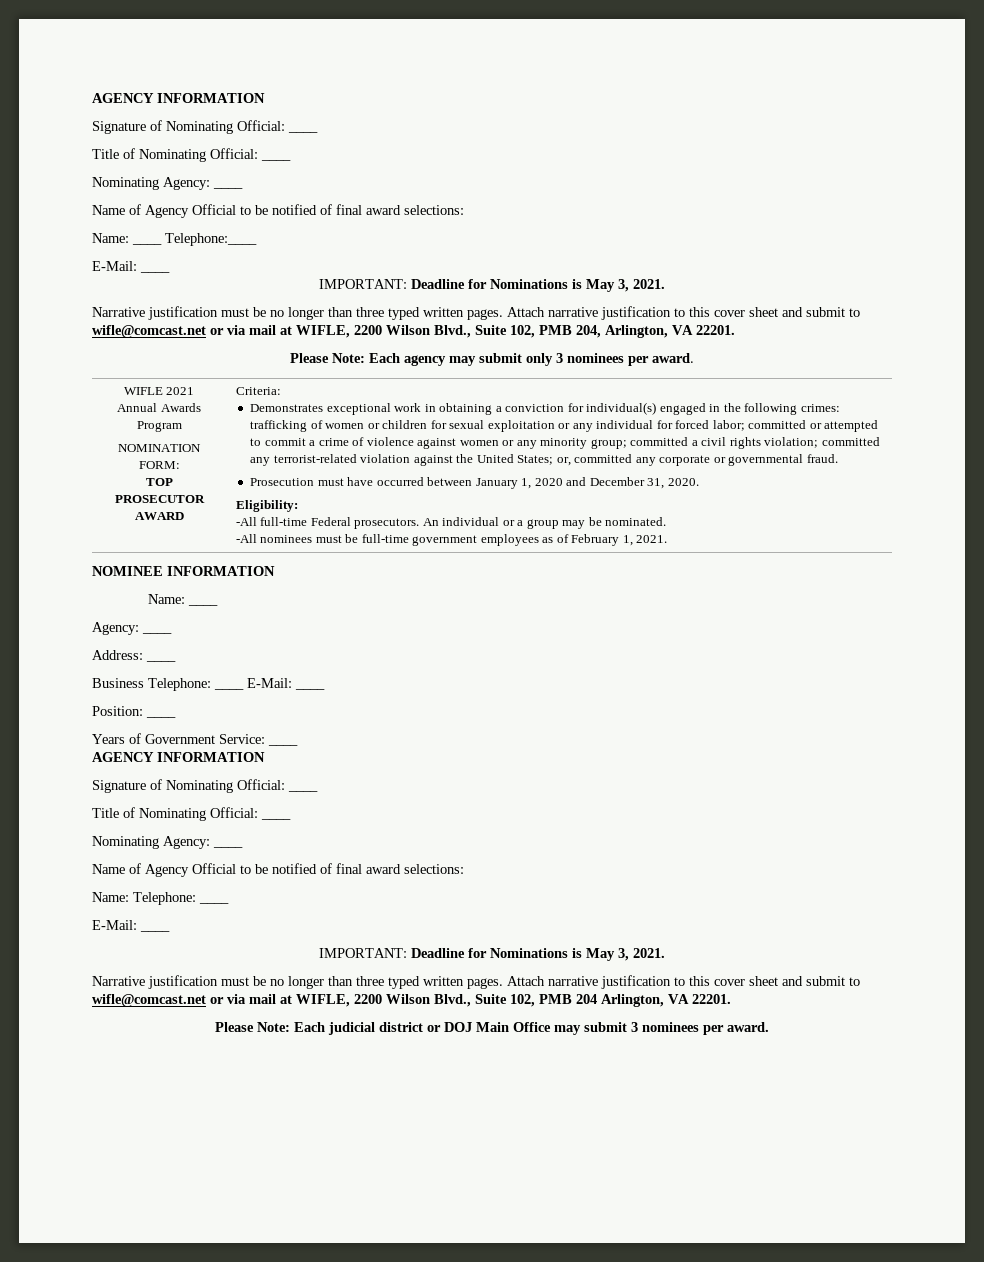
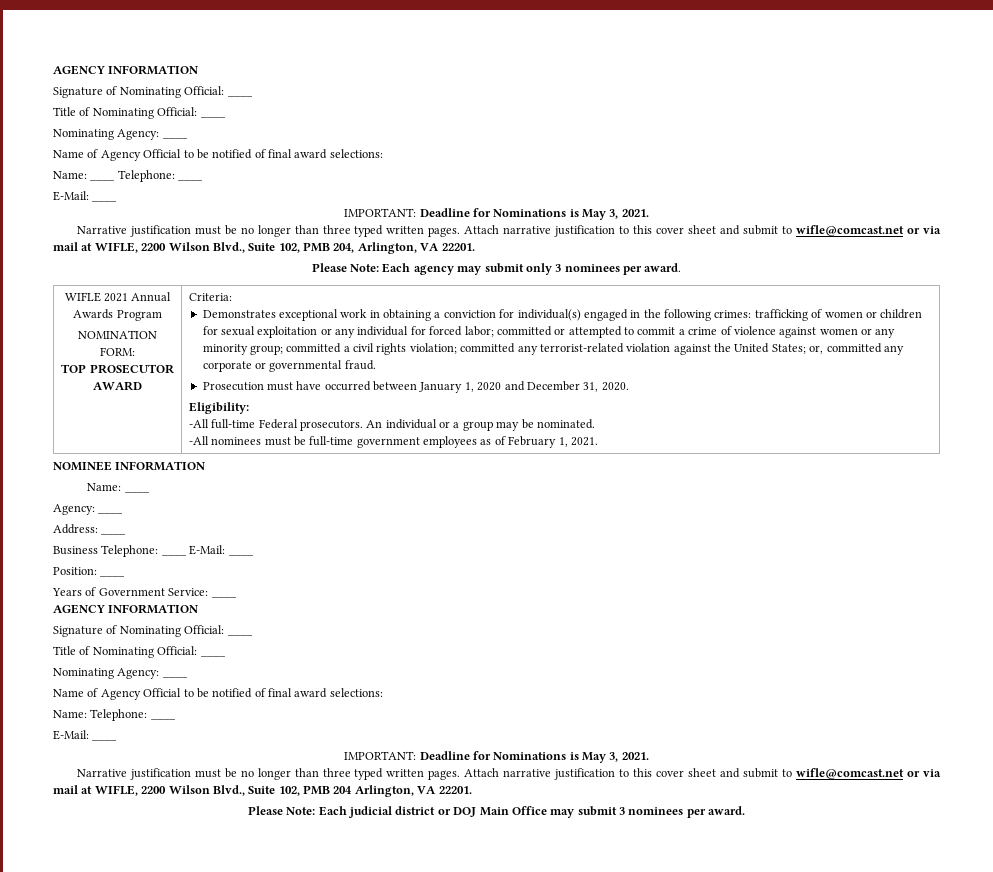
- Name: ____ Telephone:____
+ Name: ____ Telephone: ____

